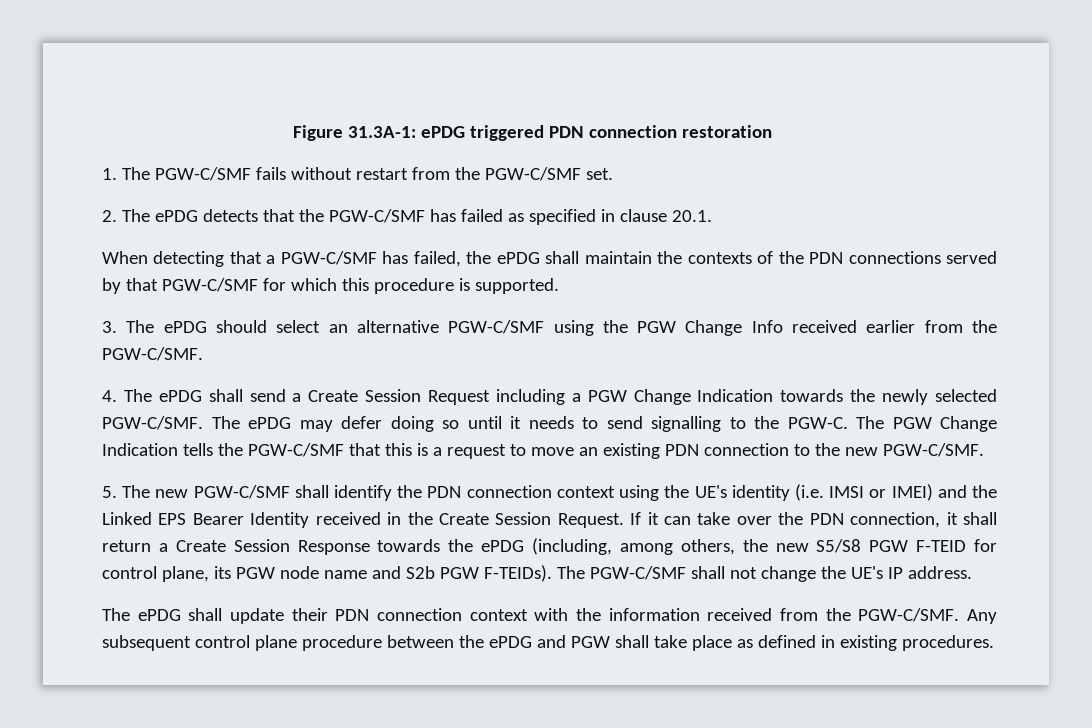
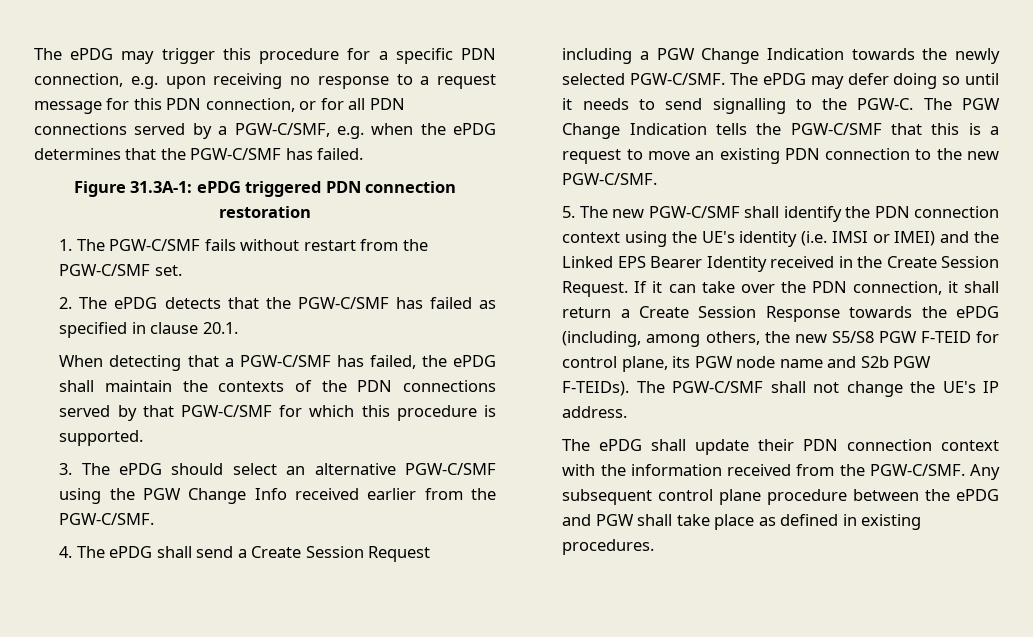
+ The ePDG may trigger this procedure for a specific PDN connection, e.g. upon receiving no response to a request message for this PDN connection, or for all PDN connections served by a PGW-C/SMF, e.g. when the ePDG determines that the PGW-C/SMF has failed.

